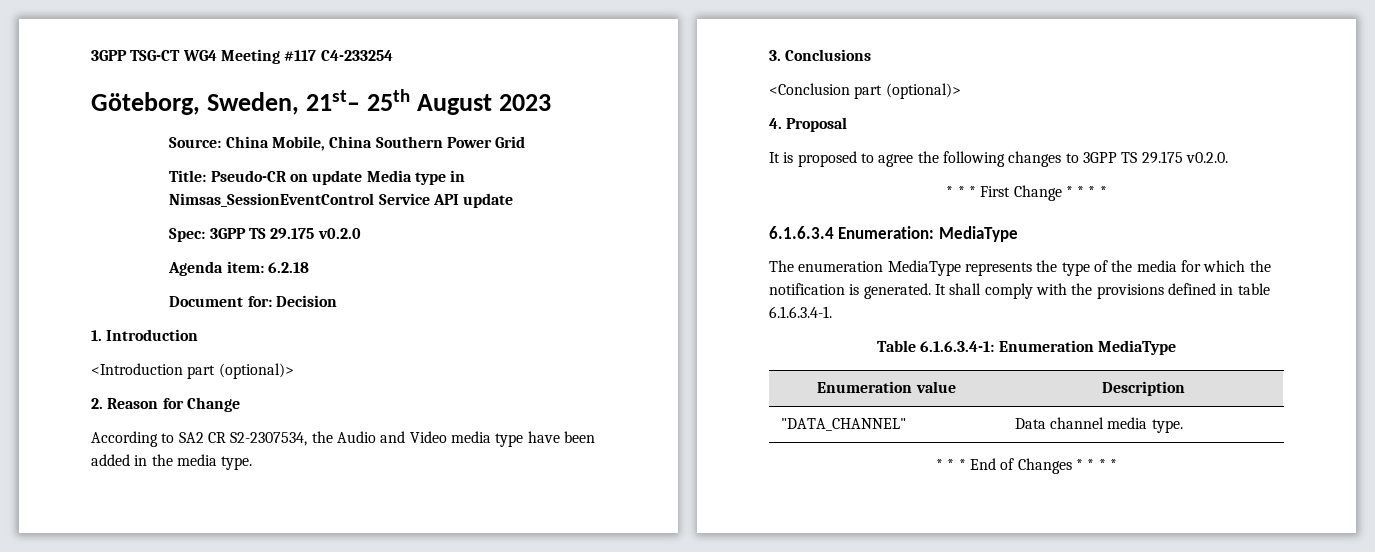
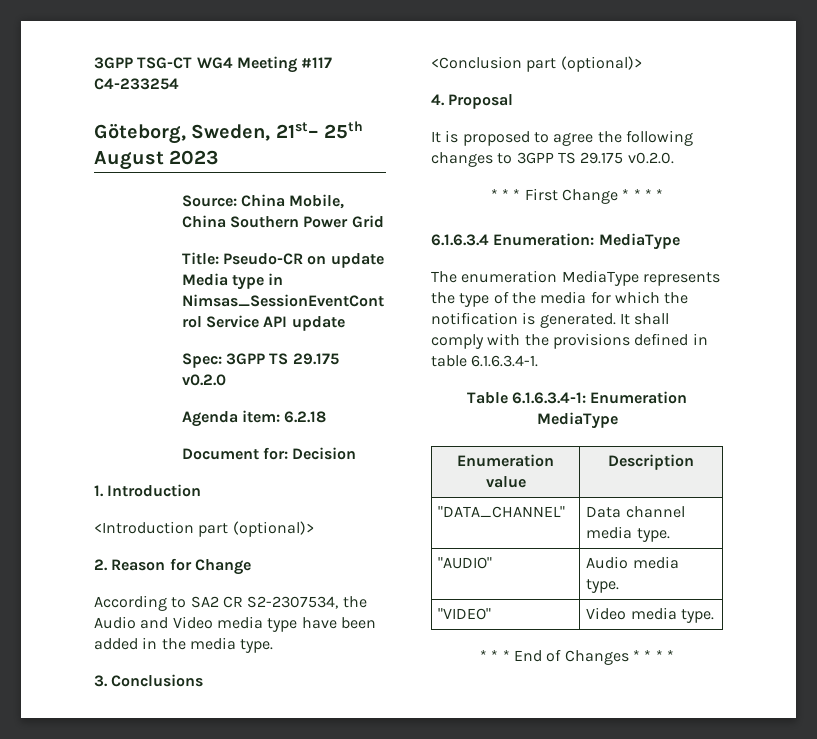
+ "AUDIO" | Audio media type.
+ "VIDEO" | Video media type.

